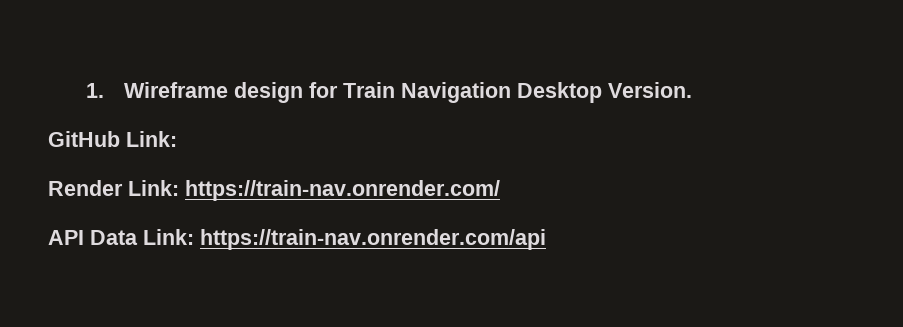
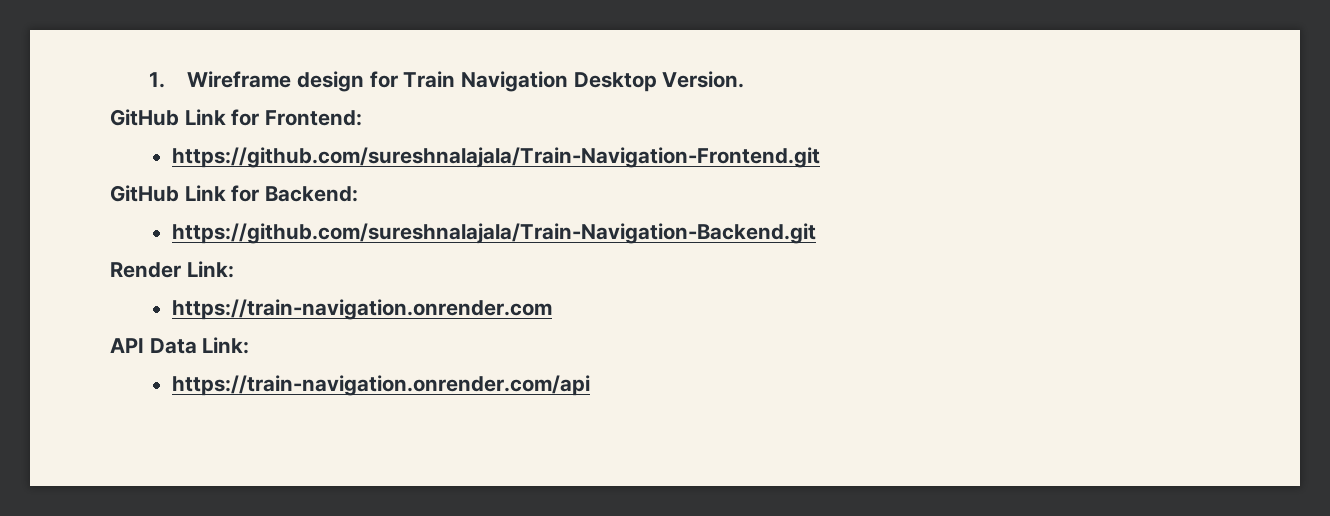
- GitHub Link:
+ GitHub Link for Frontend:
+ https://github.com/sureshnalajala/Train-Navigation-Frontend.git
+ GitHub Link for Backend:
+ https://github.com/sureshnalajala/Train-Navigation-Backend.git
- Render Link: https://train-nav.onrender.com/
+ Render Link:
+ https://train-navigation.onrender.com
- API Data Link: https://train-nav.onrender.com/api
+ API Data Link:
+ https://train-navigation.onrender.com/api

